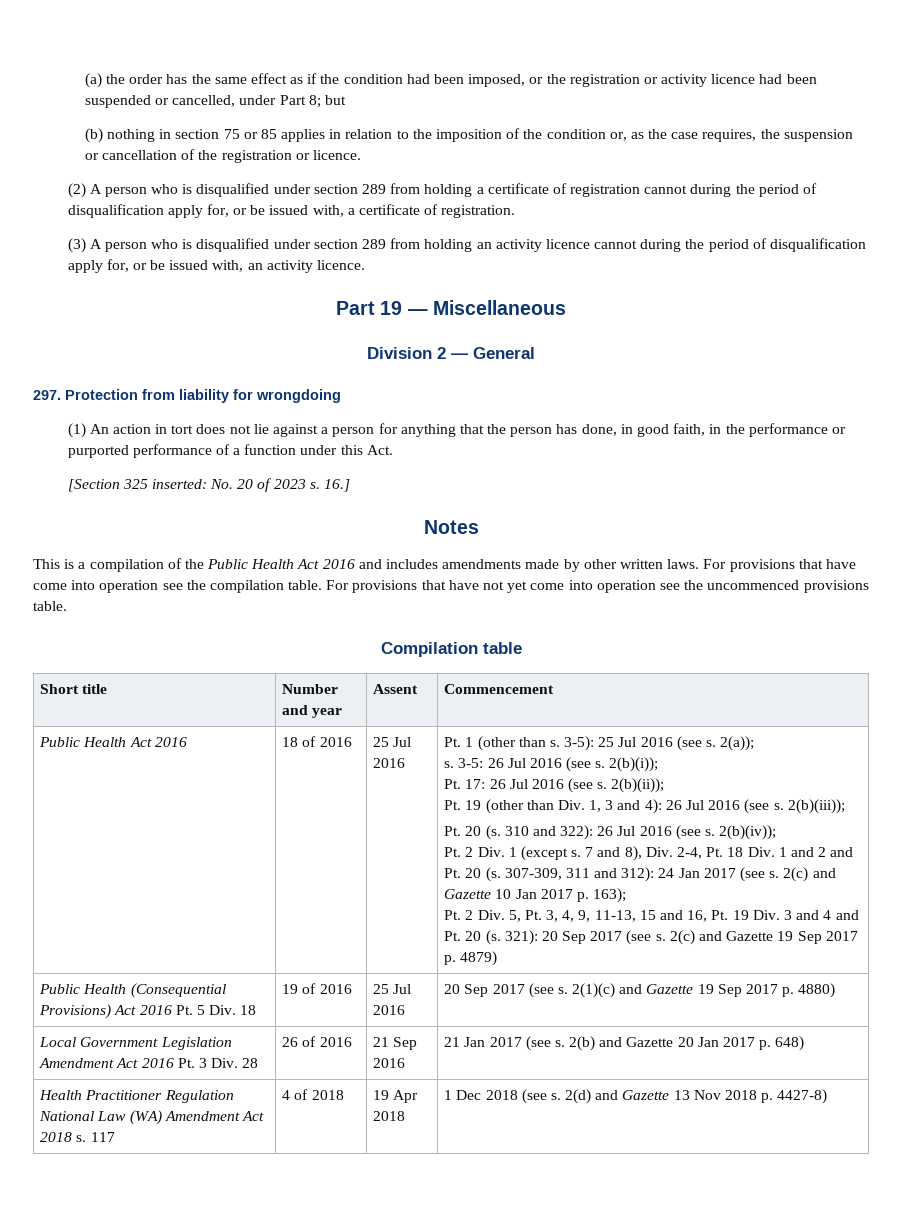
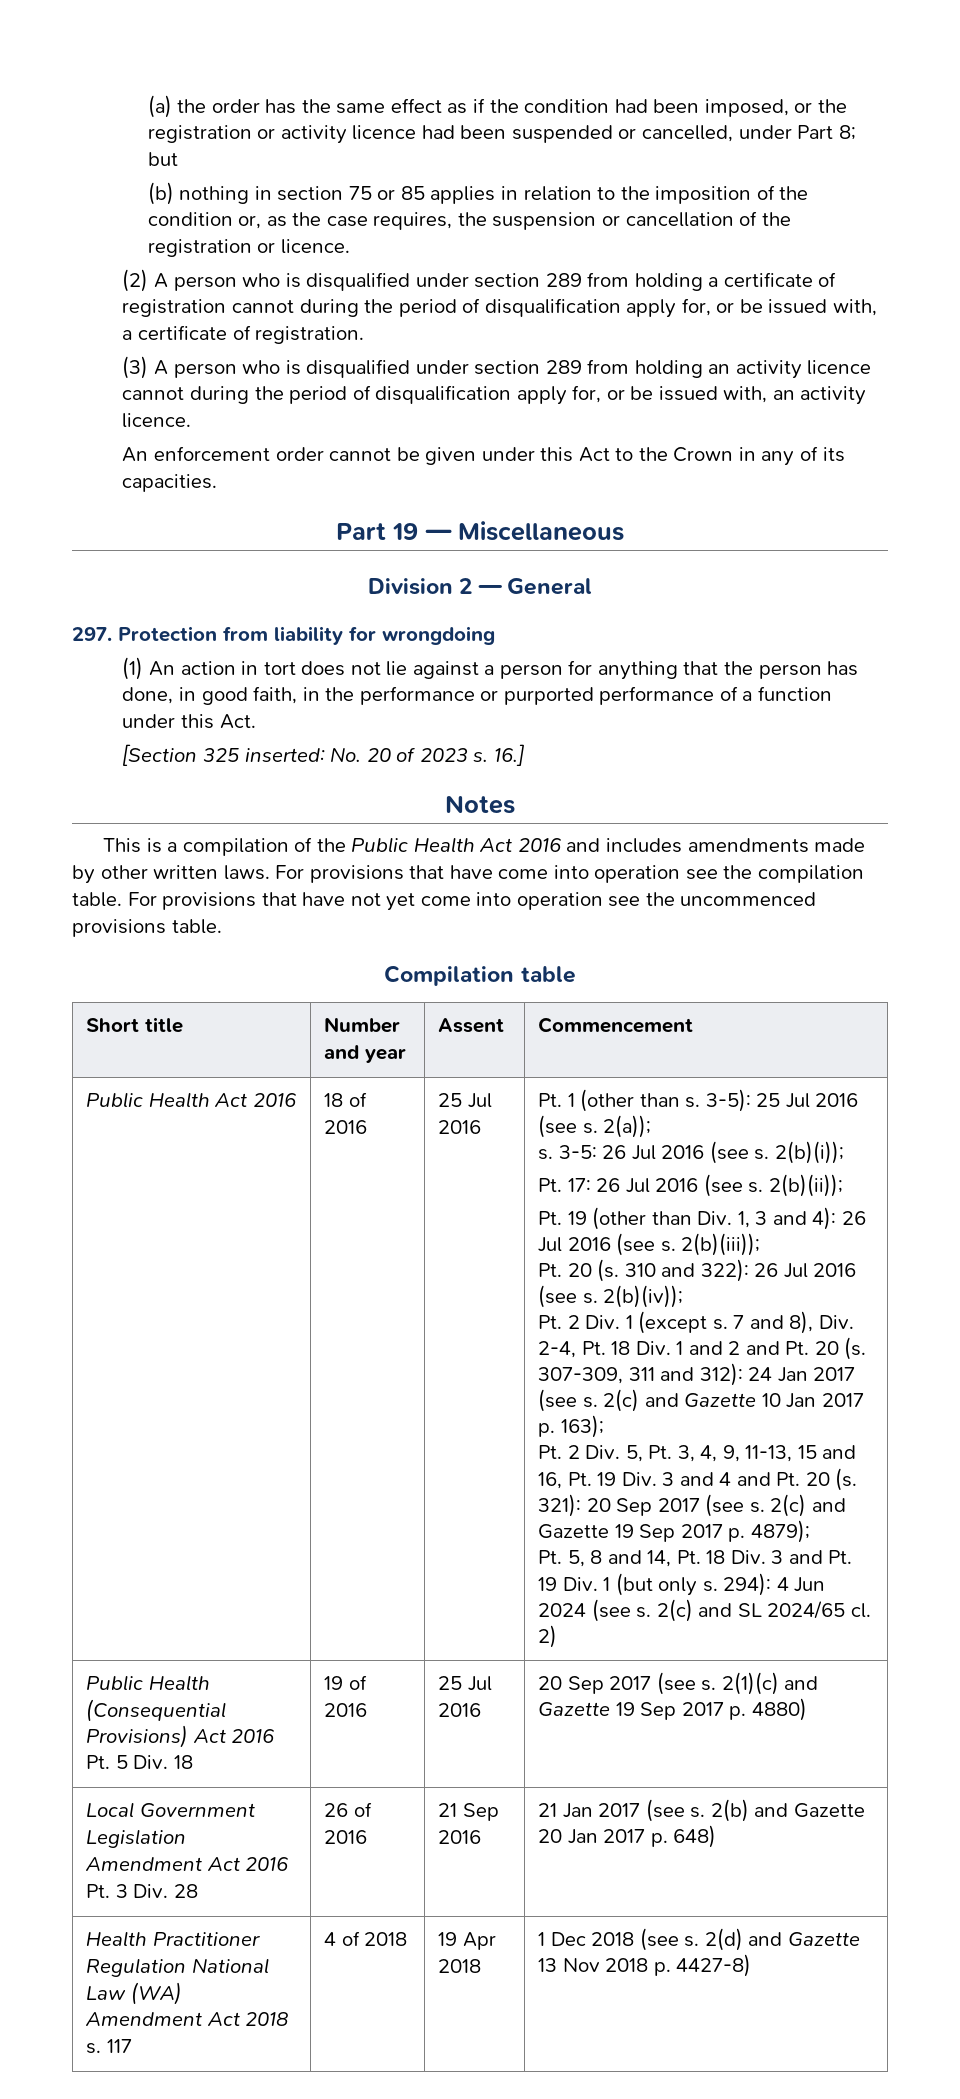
+ An enforcement order cannot be given under this Act to the Crown in any of its capacities.
- 2(c) and Gazette 19 Sep 2017 p. 4879)
+ 2(c) and Gazette 19 Sep 2017 p. 4879);
+ Pt. 5, 8 and 14, Pt. 18 Div. 3 and Pt. 19 Div. 1 (but only s. 294): 4 Jun 2024 (see s. 2(c) and SL 2024/65 cl. 2)

